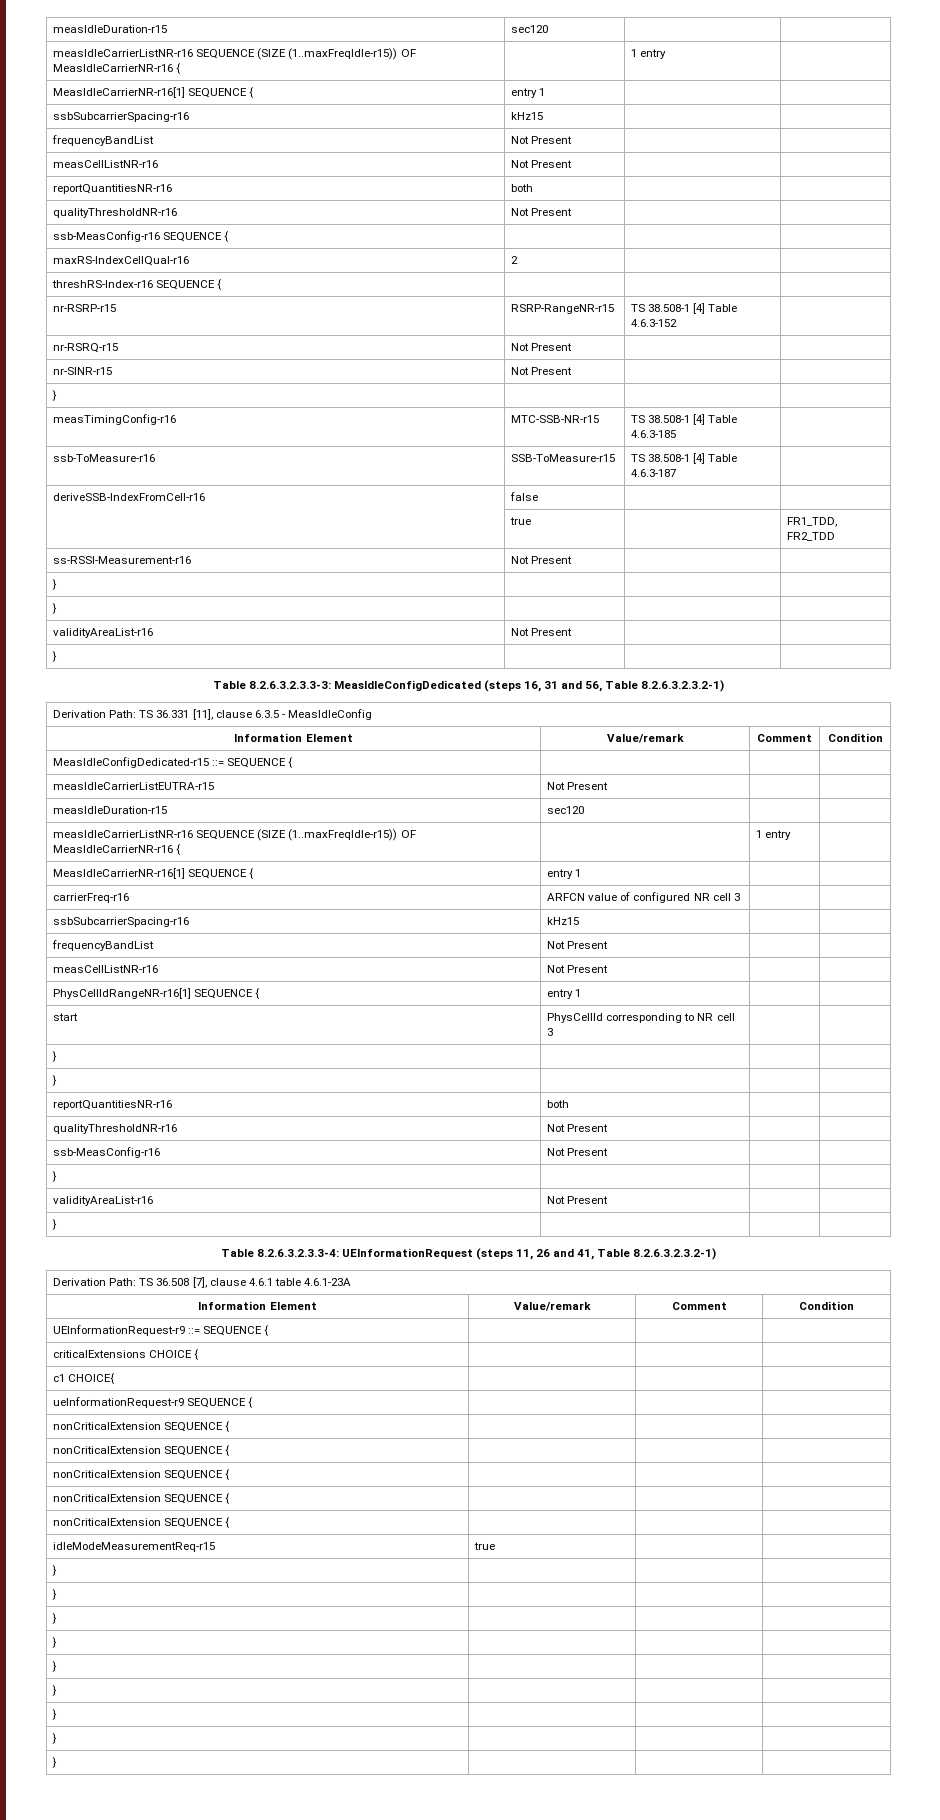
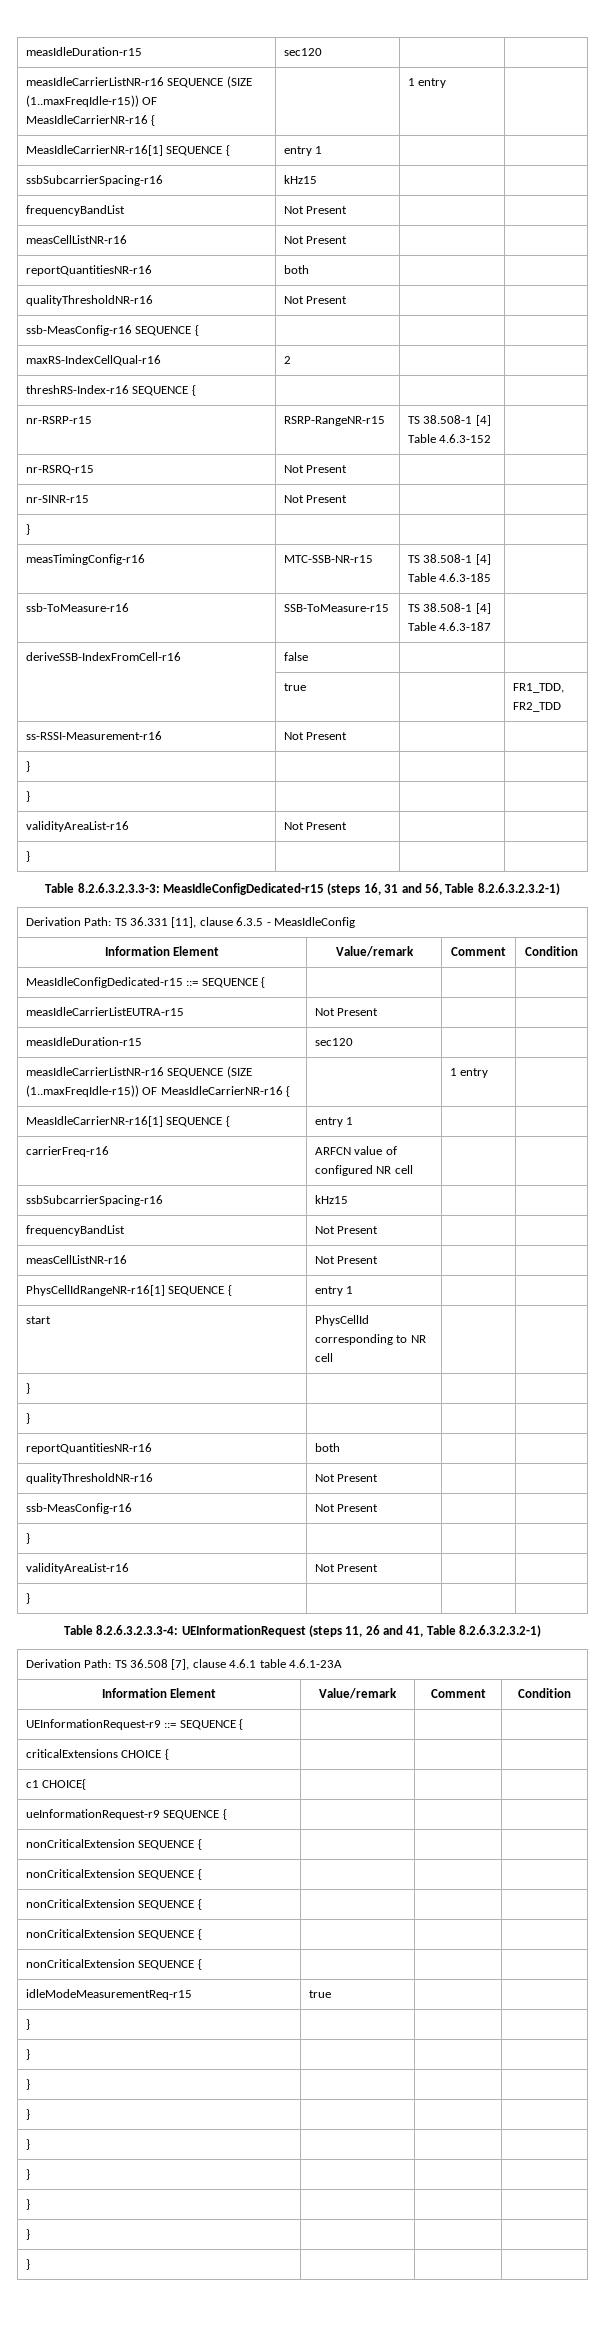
- Table 8.2.6.3.2.3.3-3: MeasIdleConfigDedicated (steps 16, 31 and 56, Table 8.2.6.3.2.3.2-1)
+ Table 8.2.6.3.2.3.3-3: MeasIdleConfigDedicated-r15 (steps 16, 31 and 56, Table 8.2.6.3.2.3.2-1)
- carrierFreq-r16 | ARFCN value of configured NR cell 3 | |
+ carrierFreq-r16 | ARFCN value of configured NR cell | |
- start | PhysCellId corresponding to NR cell 3 | |
+ start | PhysCellId corresponding to NR cell | |

